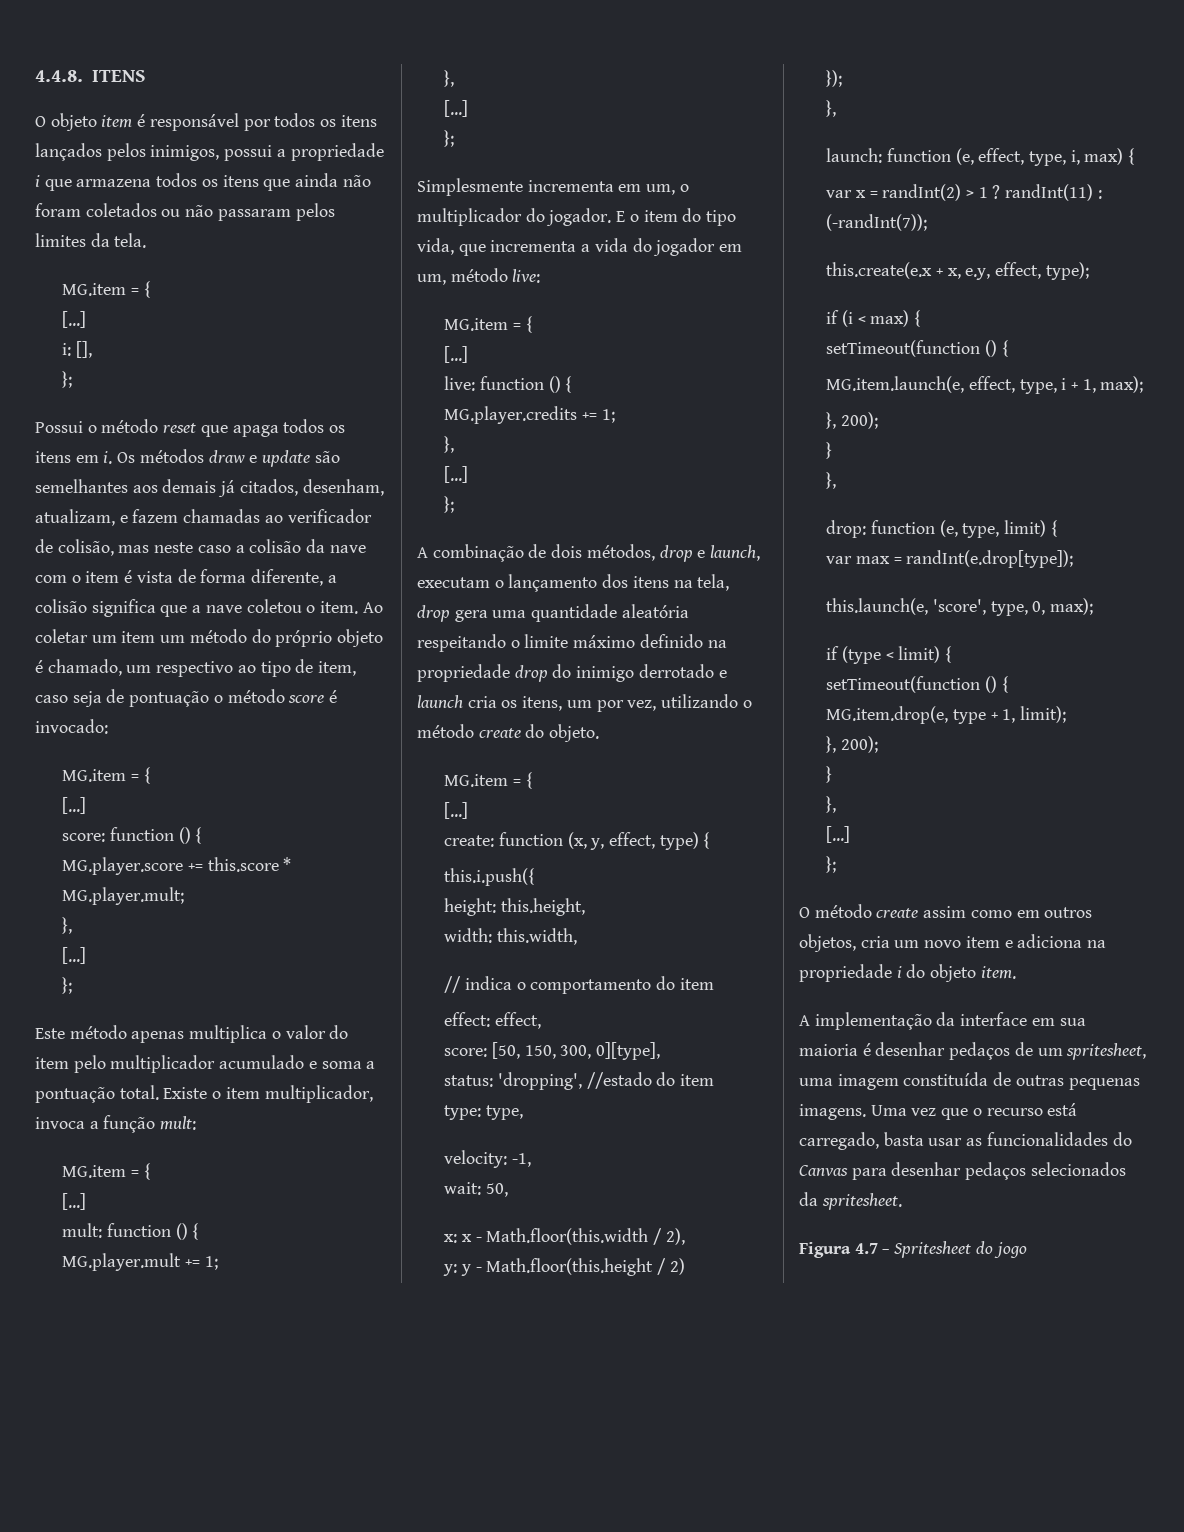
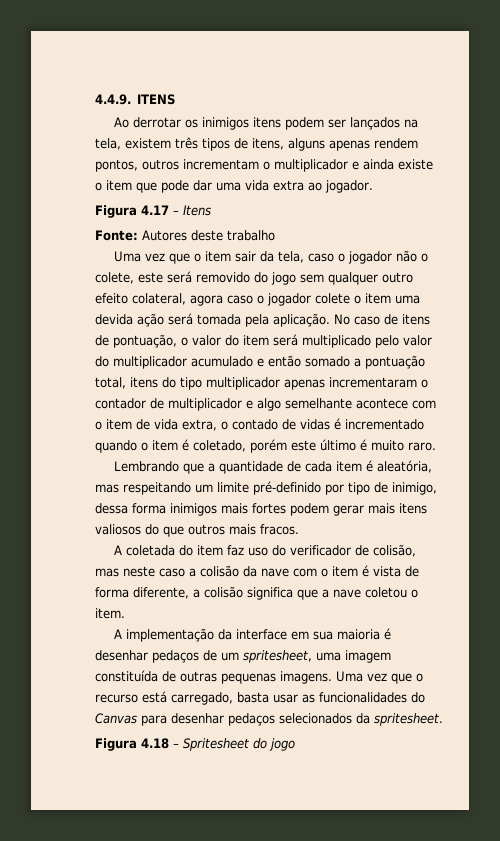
- 4.4.8. ITENS
+ 4.4.9. ITENS
- O objeto item é responsável por todos os itens lançados pelos inimigos, possui a propriedade i que armazena todos os itens que ainda não foram coletados ou não passaram pelos limites da tela.
- MG.item = {
- [...]
- i: [],
- };
- Possui o método reset que apaga todos os itens em i. Os métodos draw e update são semelhantes aos demais já citados, desenham, atualizam, e fazem chamadas ao verificador de colisão, mas neste caso a colisão da nave com o item é vista de forma diferente, a colisão significa que a nave coletou o item. Ao coletar um item um método do próprio objeto é chamado, um respectivo ao tipo de item, caso seja de pontuação o método score é invocado:
- MG.item = {
- [...]
- score: function () {
- MG.player.score += this.score * MG.player.mult;
- },
- [...]
- };
- Este método apenas multiplica o valor do item pelo multiplicador acumulado e soma a pontuação total. Existe o item multiplicador, invoca a função mult:
- MG.item = {
- [...]
- mult: function () {
- MG.player.mult += 1;
- },
- [...]
- };
- Simplesmente incrementa em um, o multiplicador do jogador. E o item do tipo vida, que incrementa a vida do jogador em um, método live:
- MG.item = {
- [...]
- live: function () {
- MG.player.credits += 1;
- },
- [...]
- };
- A combinação de dois métodos, drop e launch, executam o lançamento dos itens na tela, drop gera uma quantidade aleatória respeitando o limite máximo definido na propriedade drop do inimigo derrotado e launch cria os itens, um por vez, utilizando o método create do objeto.
- MG.item = {
- [...]
- create: function (x, y, effect, type) {
- this.i.push({
- height: this.height,
- width: this.width,
- // indica o comportamento do item
- effect: effect,
- score: [50, 150, 300, 0][type],
- status: 'dropping', //estado do item
- type: type,
- velocity: -1,
- wait: 50,
- x: x - Math.floor(this.width / 2),
- y: y - Math.floor(this.height / 2)
- });
- },
- launch: function (e, effect, type, i, max) {
- var x = randInt(2) > 1 ? randInt(11) : (-randInt(7));
- this.create(e.x + x, e.y, effect, type);
- if (i < max) {
- setTimeout(function () {
- MG.item.launch(e, effect, type, i + 1, max);
- }, 200);
- }
- },
- drop: function (e, type, limit) {
- var max = randInt(e.drop[type]);
- this.launch(e, 'score', type, 0, max);
- if (type < limit) {
- setTimeout(function () {
- MG.item.drop(e, type + 1, limit);
- }, 200);
- }
- },
- [...]
- };
- O método create assim como em outros objetos, cria um novo item e adiciona na propriedade i do objeto item.
+ Ao derrotar os inimigos itens podem ser lançados na tela, existem três tipos de itens, alguns apenas rendem pontos, outros incrementam o multiplicador e ainda existe o item que pode dar uma vida extra ao jogador.
+ Figura 4.17 – Itens
+ Fonte: Autores deste trabalho
+ Uma vez que o item sair da tela, caso o jogador não o colete, este será removido do jogo sem qualquer outro efeito colateral, agora caso o jogador colete o item uma devida ação será tomada pela aplicação. No caso de itens de pontuação, o valor do item será multiplicado pelo valor do multiplicador acumulado e então somado a pontuação total, itens do tipo multiplicador apenas incrementaram o contador de multiplicador e algo semelhante acontece com o item de vida extra, o contado de vidas é incrementado quando o item é coletado, porém este último é muito raro.
+ Lembrando que a quantidade de cada item é aleatória, mas respeitando um limite pré-definido por tipo de inimigo, dessa forma inimigos mais fortes podem gerar mais itens valiosos do que outros mais fracos.
+ A coletada do item faz uso do verificador de colisão, mas neste caso a colisão da nave com o item é vista de forma diferente, a colisão significa que a nave coletou o item.
- Figura 4.7 – Spritesheet do jogo
+ Figura 4.18 – Spritesheet do jogo

